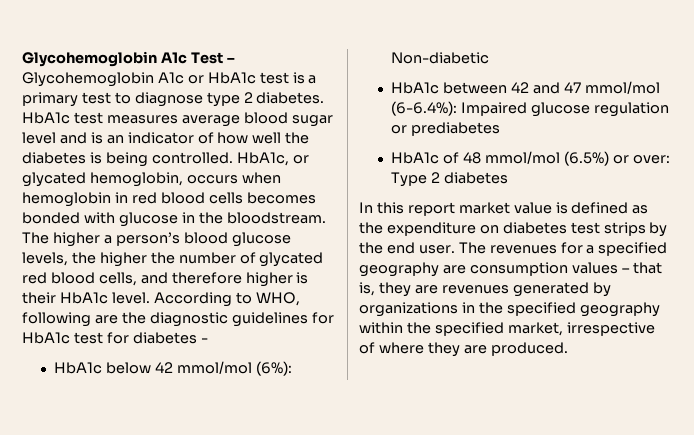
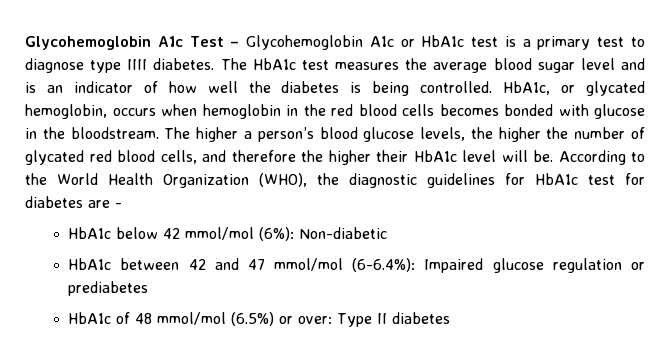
- Glycohemoglobin A1c Test – Glycohemoglobin A1c or HbA1c test is a primary test to diagnose type 2 diabetes. HbA1c test measures average blood sugar level and is an indicator of how well the diabetes is being controlled.
+ Glycohemoglobin A1c Test – Glycohemoglobin A1c or HbA1c test is a primary test to diagnose type IIII diabetes. The HbA1c test measures the average blood sugar level and is an indicator of how well the diabetes is being controlled.
- HbA1c, or glycated hemoglobin, occurs when hemoglobin in red blood cells becomes bonded with glucose in the bloodstream.
+ HbA1c, or glycated hemoglobin, occurs when hemoglobin in the red blood cells becomes bonded with glucose in the bloodstream.
- The higher a person’s blood glucose levels, the higher the number of glycated red blood cells, and therefore higher is their HbA1c level. According to WHO, following are the diagnostic guidelines for HbA1c test for diabetes -
+ The higher a person’s blood glucose levels, the higher the number of glycated red blood cells, and therefore the higher their HbA1c level will be. According to the World Health Organization (WHO), the diagnostic guidelines for HbA1c test for diabetes are -
- HbA1c of 48 mmol/mol (6.5%) or over: Type 2 diabetes
- In this report market value is defined as the expenditure on diabetes test strips by the end user. The revenues for a specified geography are consumption values – that is, they are revenues generated by organizations in the specified geography within the specified market, irrespective of where they are produced.
+ HbA1c of 48 mmol/mol (6.5%) or over: Type II diabetes

